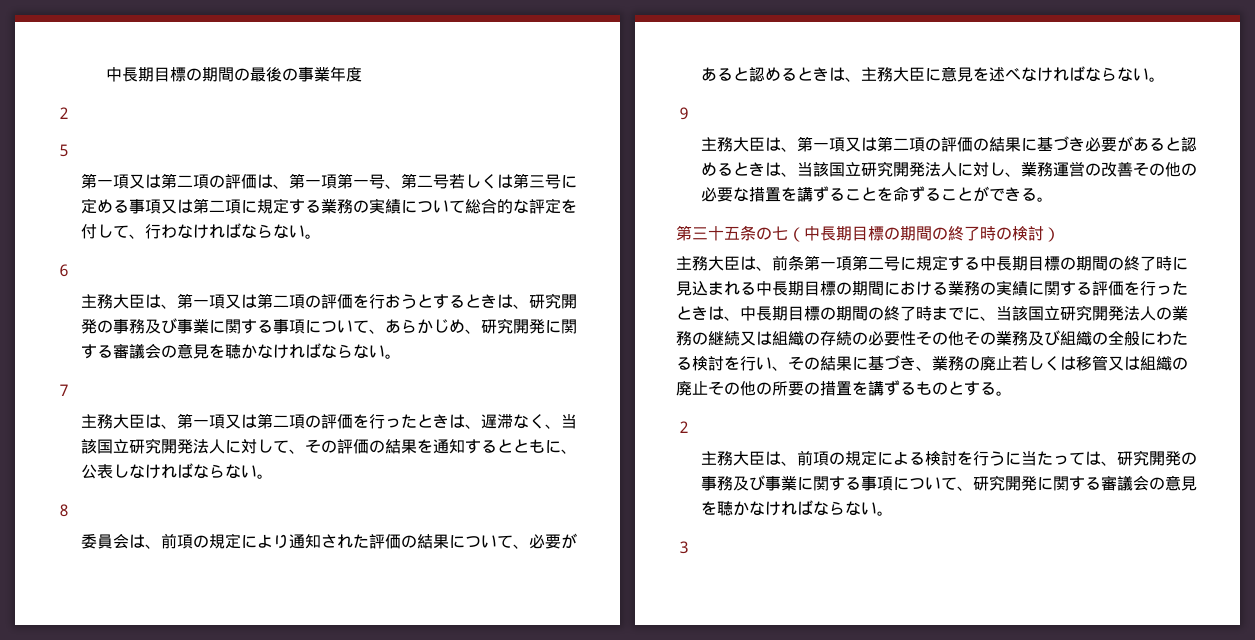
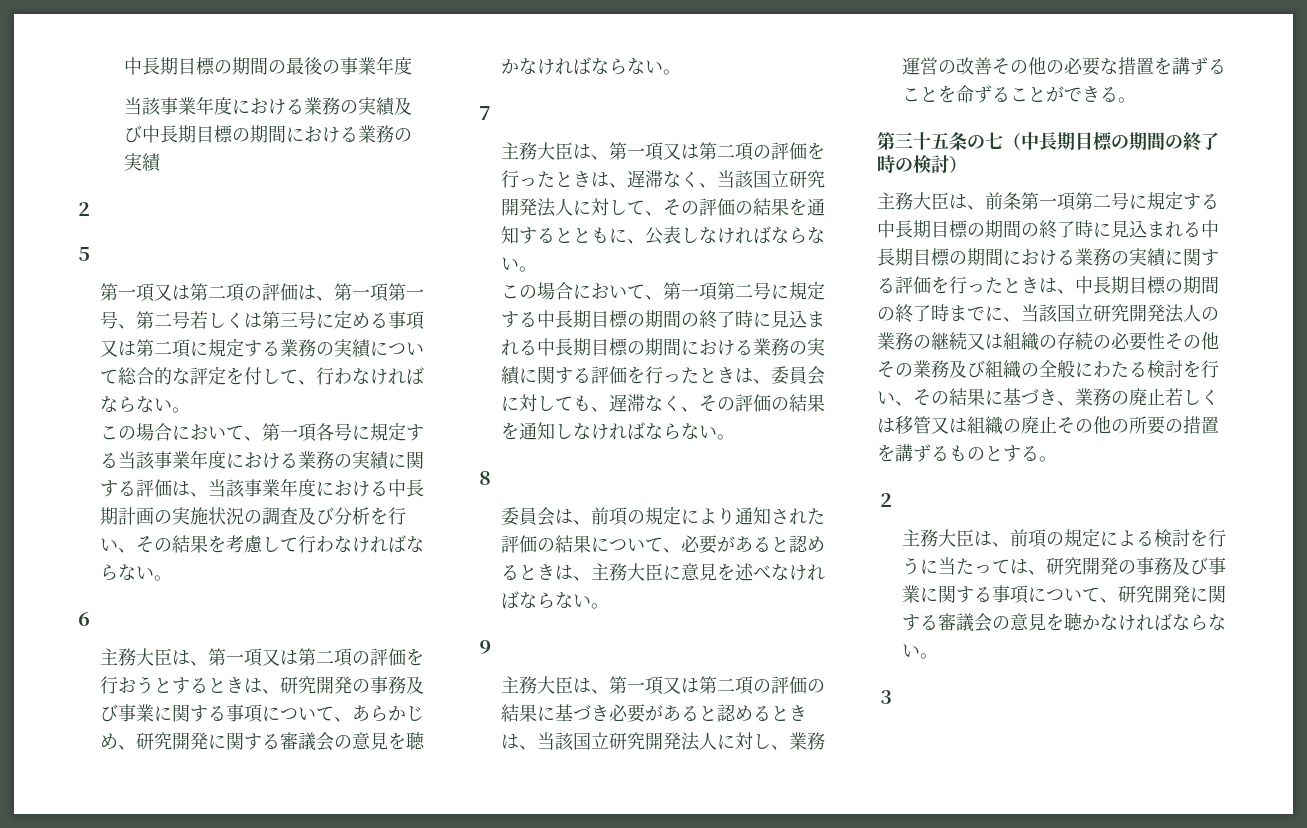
+ 当該事業年度における業務の実績及び中長期目標の期間における業務の実績
+ この場合において、第一項各号に規定する当該事業年度における業務の実績に関する評価は、当該事業年度における中長期計画の実施状況の調査及び分析を行い、その結果を考慮して行わなければならない。
+ この場合において、第一項第二号に規定する中長期目標の期間の終了時に見込まれる中長期目標の期間における業務の実績に関する評価を行ったときは、委員会に対しても、遅滞なく、その評価の結果を通知しなければならない。

